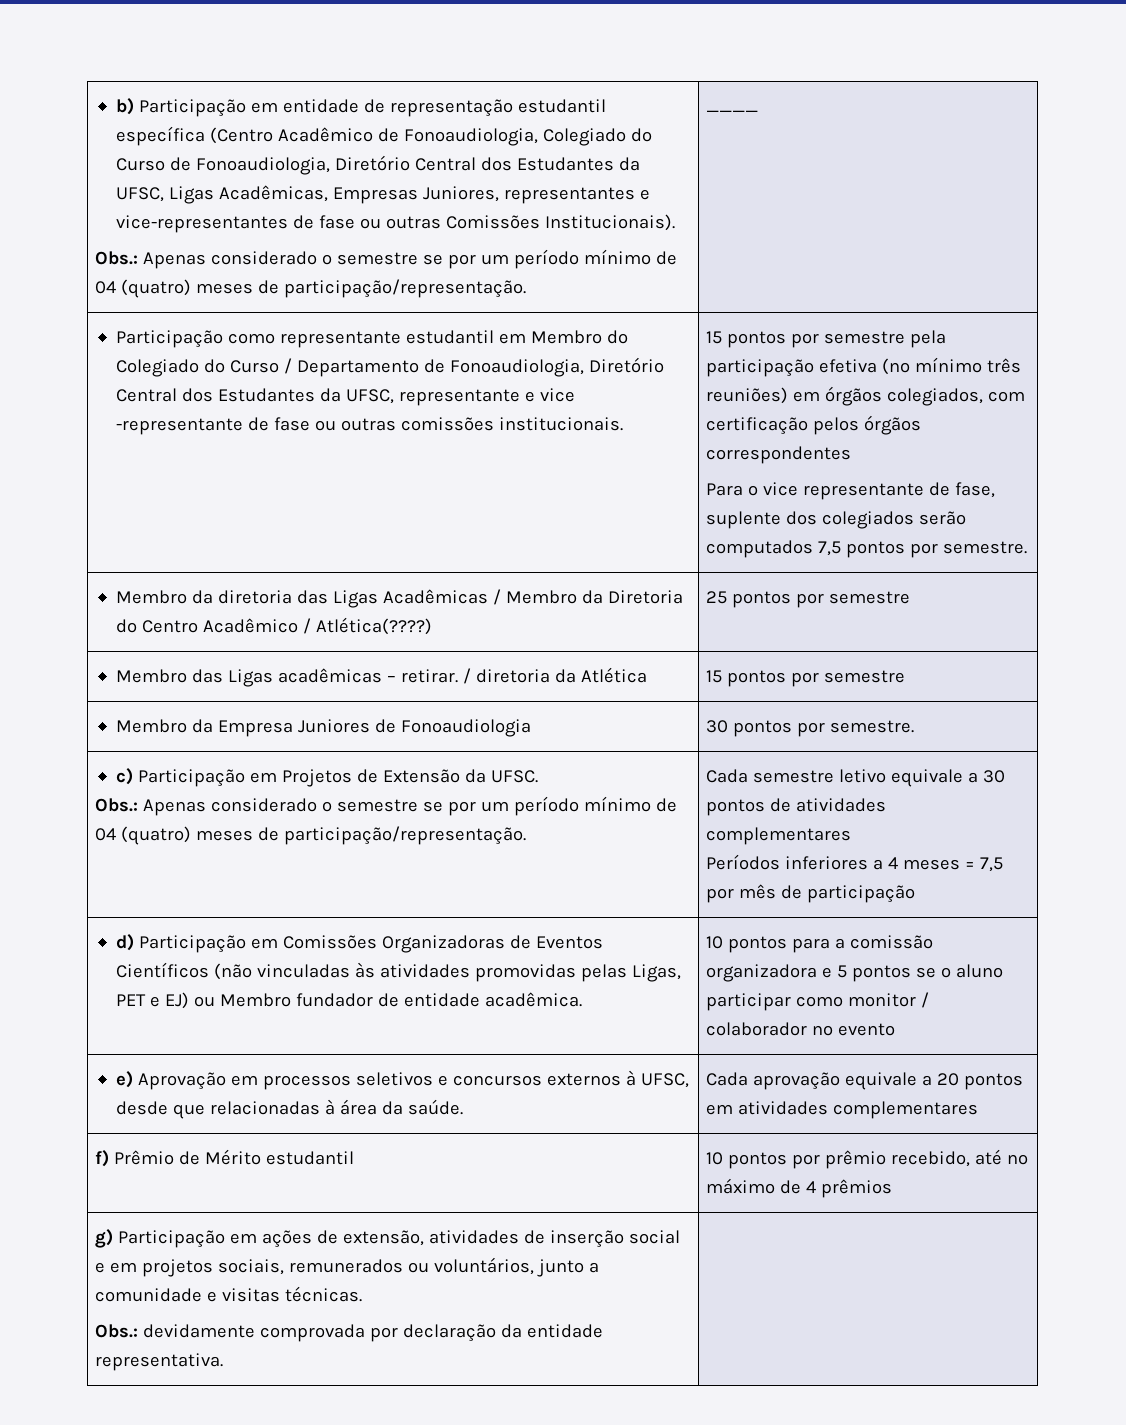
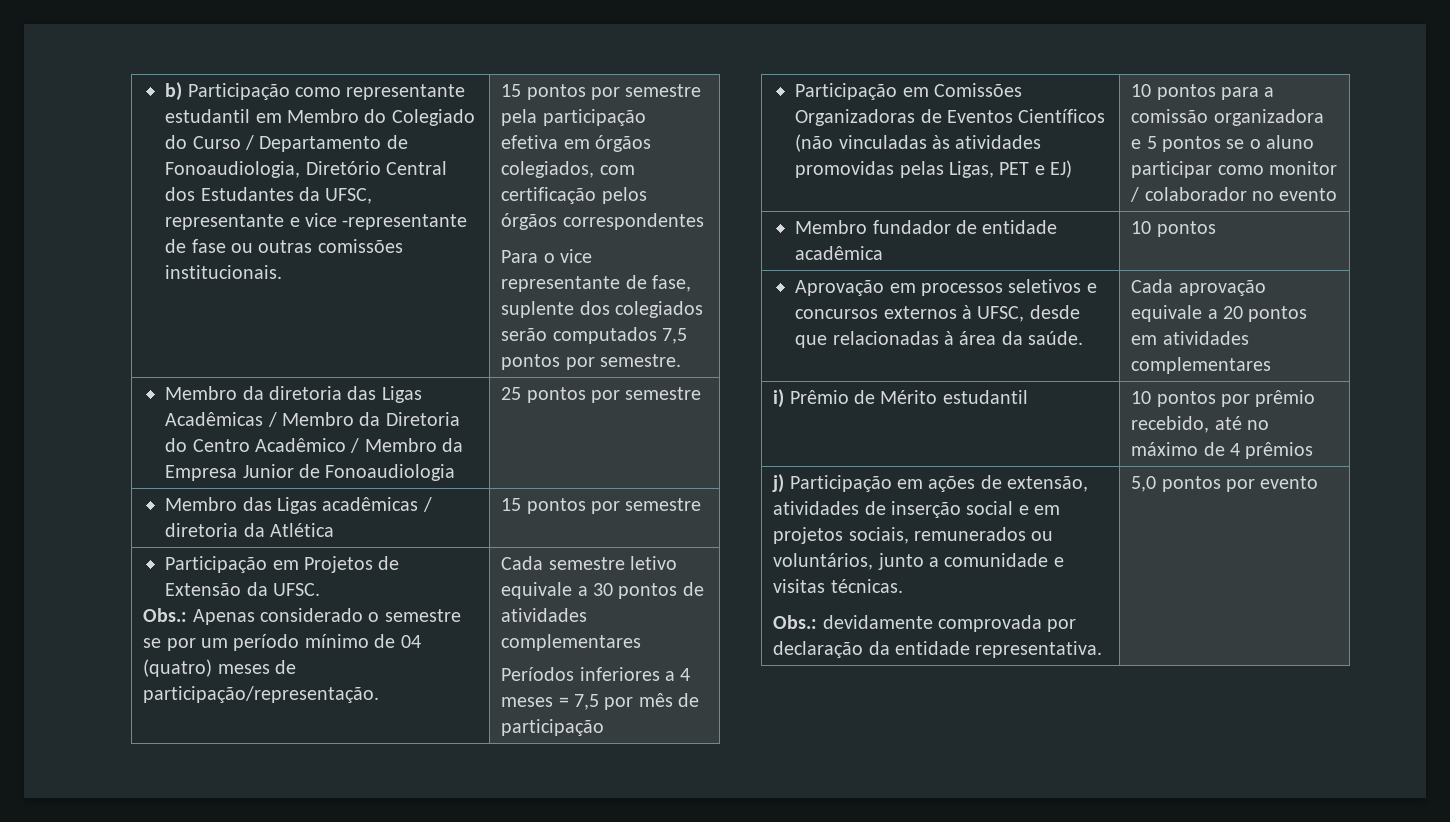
- b) Participação em entidade de representação estudantil específica (Centro Acadêmico de Fonoaudiologia, Colegiado do Curso de Fonoaudiologia, Diretório Central dos Estudantes da UFSC, Ligas Acadêmicas, Empresas Juniores, representantes e vice-representantes de fase ou outras Comissões Institucionais).
- Obs.: Apenas considerado o semestre se por um período mínimo de 04 (quatro) meses de participação/representação. | ____
- Participação como representante estudantil em Membro do Colegiado do Curso / Departamento de Fonoaudiologia, Diretório Central dos Estudantes da UFSC, representante e vice -representante de fase ou outras comissões institucionais.
+ b) Participação como representante estudantil em Membro do Colegiado do Curso / Departamento de Fonoaudiologia, Diretório Central dos Estudantes da UFSC, representante e vice -representante de fase ou outras comissões institucionais.
- 15 pontos por semestre pela participação efetiva (no mínimo três reuniões) em órgãos colegiados, com certificação pelos órgãos correspondentes
+ 15 pontos por semestre pela participação efetiva em órgãos colegiados, com certificação pelos órgãos correspondentes
- Membro da diretoria das Ligas Acadêmicas / Membro da Diretoria do Centro Acadêmico / Atlética(????) | 25 pontos por semestre
+ Membro da diretoria das Ligas Acadêmicas / Membro da Diretoria do Centro Acadêmico / Membro da Empresa Junior de Fonoaudiologia | 25 pontos por semestre
- Membro das Ligas acadêmicas – retirar. / diretoria da Atlética | 15 pontos por semestre
+ Membro das Ligas acadêmicas / diretoria da Atlética | 15 pontos por semestre
- Membro da Empresa Juniores de Fonoaudiologia | 30 pontos por semestre.
- c) Participação em Projetos de Extensão da UFSC.
+ Participação em Projetos de Extensão da UFSC.
- d) Participação em Comissões Organizadoras de Eventos Científicos (não vinculadas às atividades promovidas pelas Ligas, PET e EJ) ou Membro fundador de entidade acadêmica.
+ Participação em Comissões Organizadoras de Eventos Científicos (não vinculadas às atividades promovidas pelas Ligas, PET e EJ)
- e) Aprovação em processos seletivos e concursos externos à UFSC, desde que relacionadas à área da saúde. | Cada aprovação equivale a 20 pontos em atividades complementares
+ Membro fundador de entidade acadêmica | 10 pontos
+ Aprovação em processos seletivos e concursos externos à UFSC, desde que relacionadas à área da saúde. | Cada aprovação equivale a 20 pontos em atividades complementares
- f) Prêmio de Mérito estudantil | 10 pontos por prêmio recebido, até no máximo de 4 prêmios
+ i) Prêmio de Mérito estudantil | 10 pontos por prêmio recebido, até no máximo de 4 prêmios
- g) Participação em ações de extensão, atividades de inserção social e em projetos sociais, remunerados ou voluntários, junto a comunidade e visitas técnicas.
- Obs.: devidamente comprovada por declaração da entidade representativa. |
+ j) Participação em ações de extensão, atividades de inserção social e em projetos sociais, remunerados ou voluntários, junto a comunidade e visitas técnicas.
+ Obs.: devidamente comprovada por declaração da entidade representativa. | 5,0 pontos por evento

